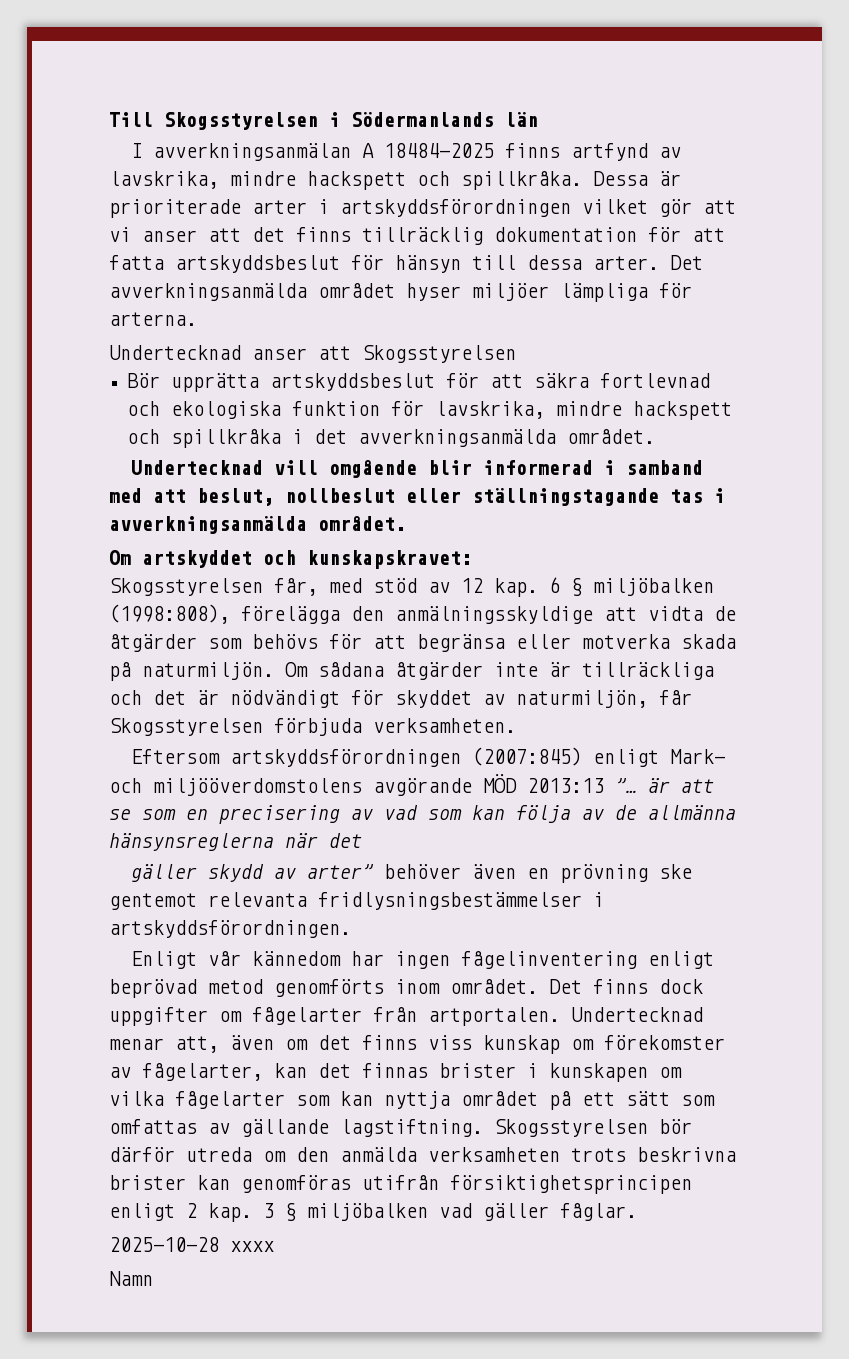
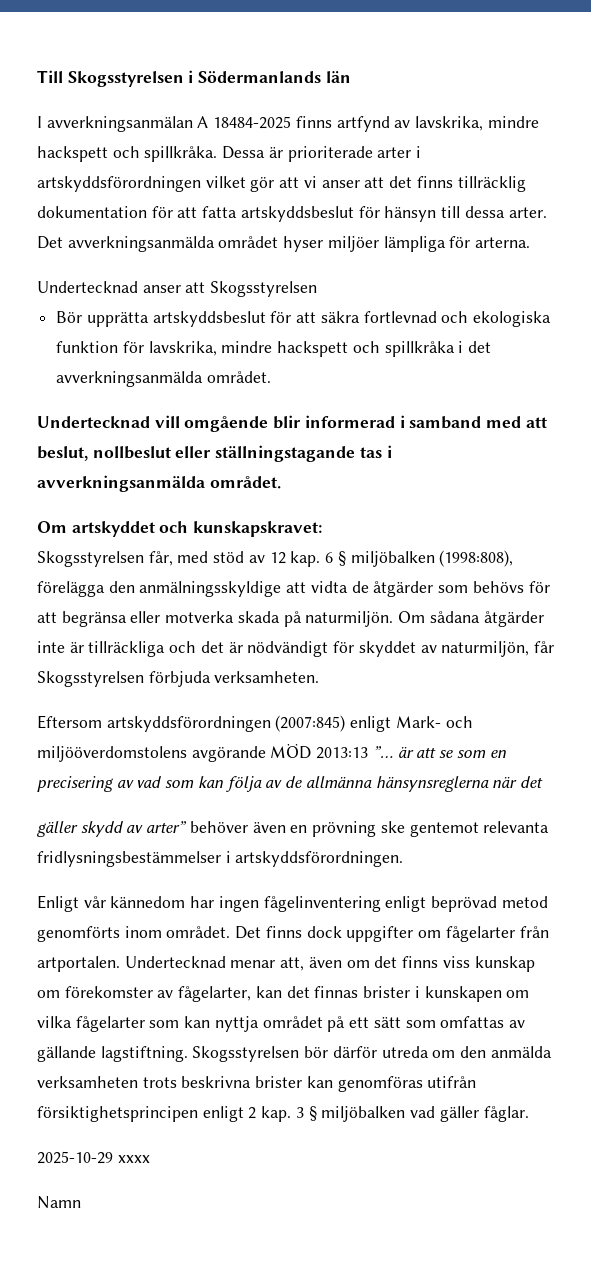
- 2025-10-28 xxxx
+ 2025-10-29 xxxx

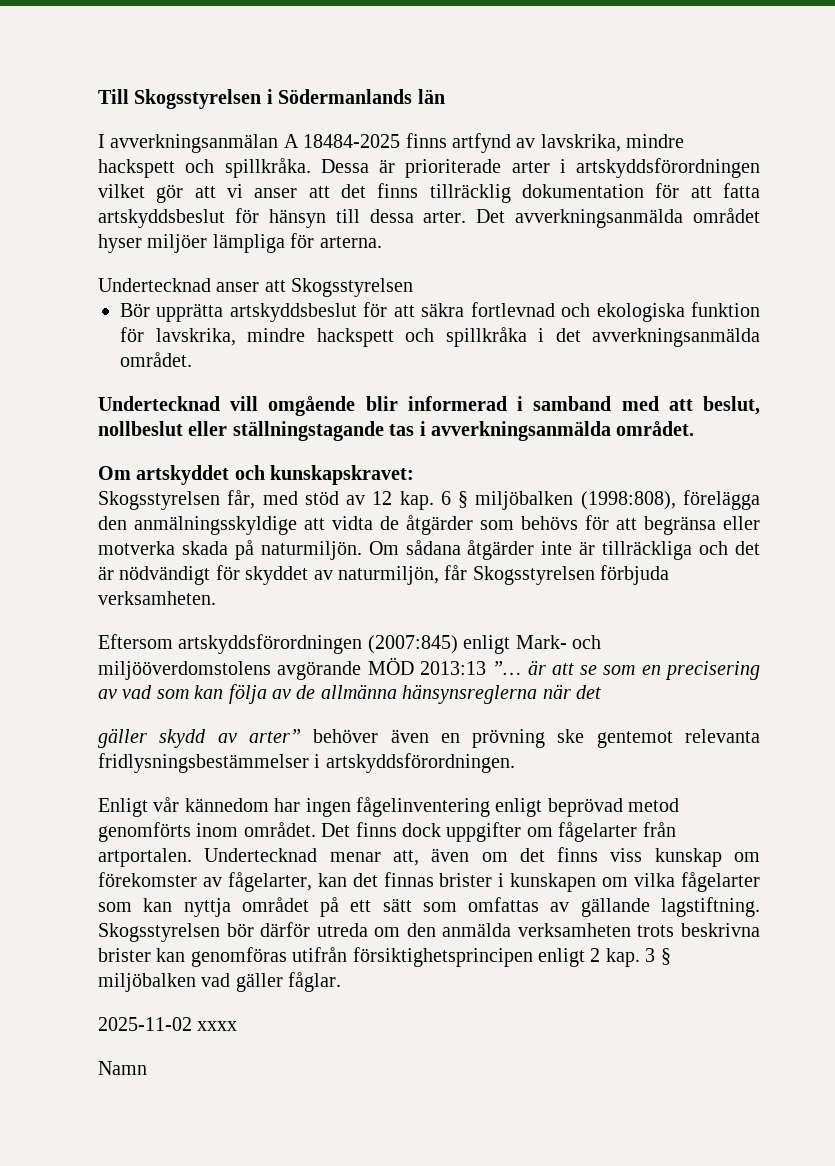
- 2025-10-29 xxxx
+ 2025-11-02 xxxx

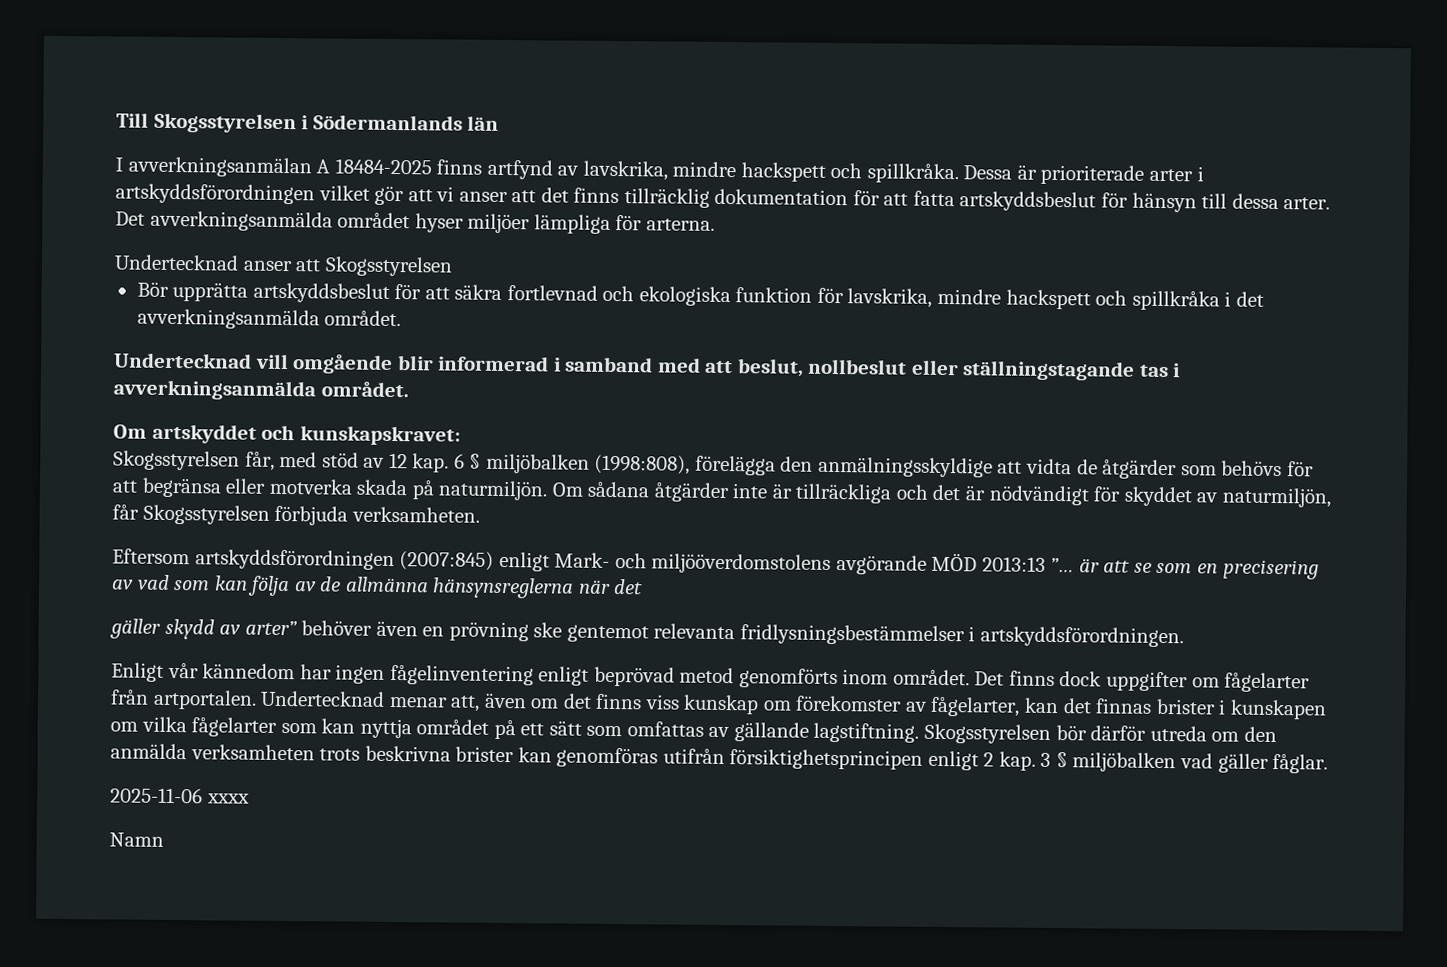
- 2025-11-02 xxxx
+ 2025-11-06 xxxx

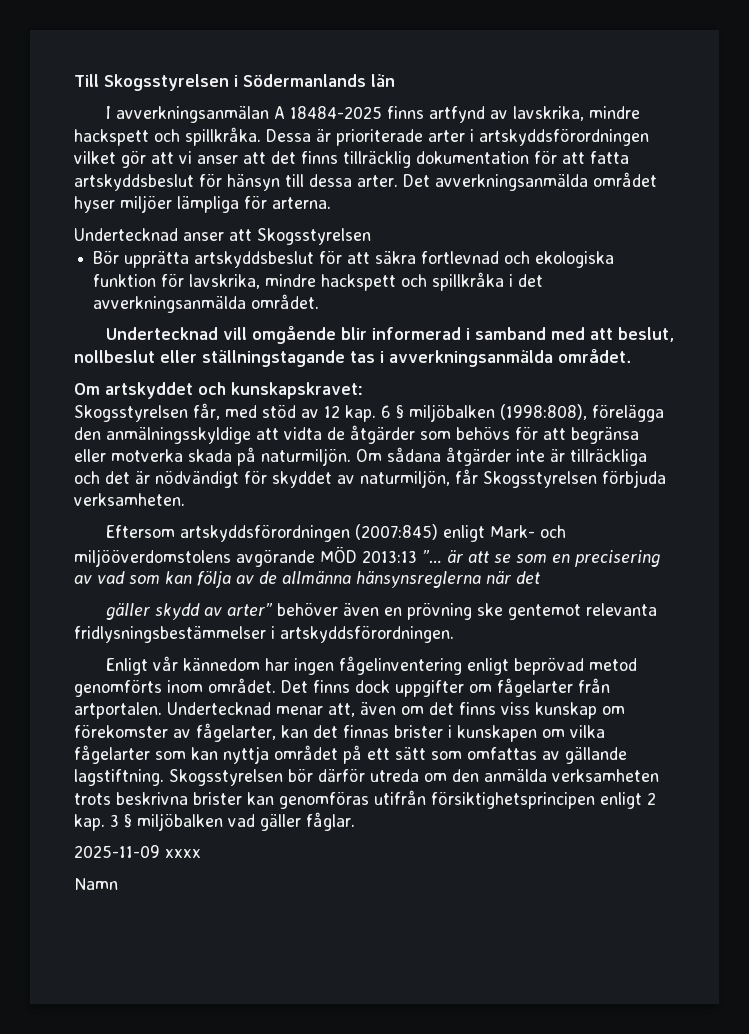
- 2025-11-06 xxxx
+ 2025-11-09 xxxx

